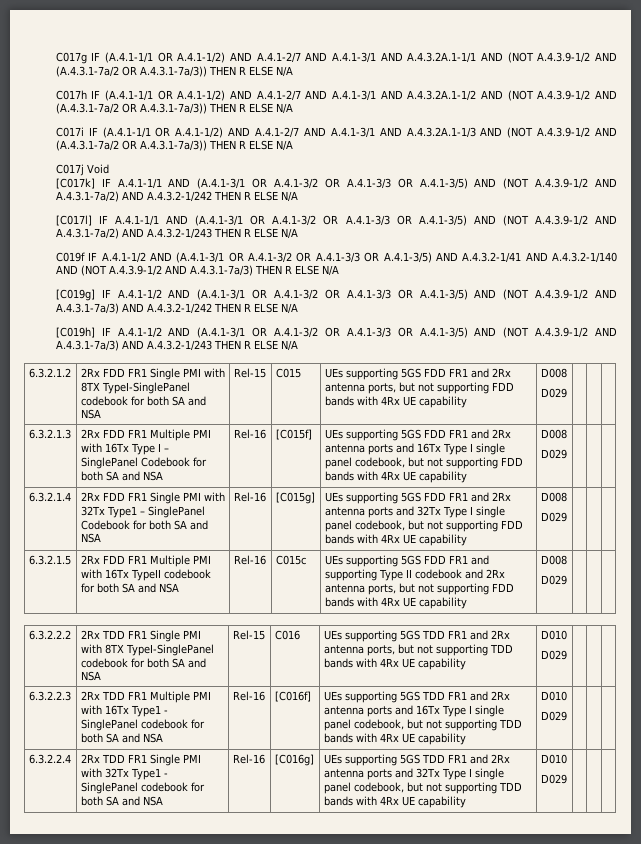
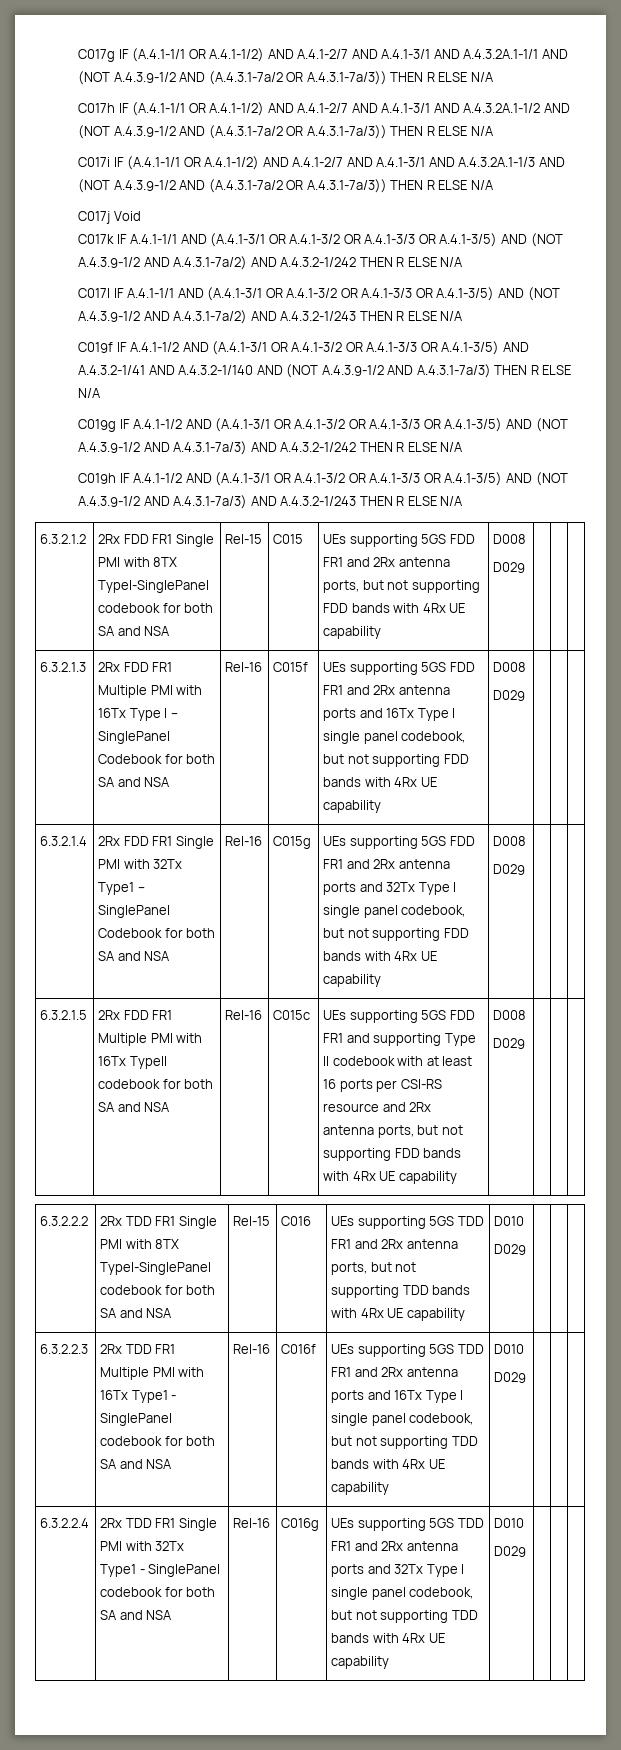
- [C017k] IF A.4.1-1/1 AND (A.4.1-3/1 OR A.4.1-3/2 OR A.4.1-3/3 OR A.4.1-3/5) AND (NOT A.4.3.9-1/2 AND A.4.3.1-7a/2) AND A.4.3.2-1/242 THEN R ELSE N/A
+ C017k IF A.4.1-1/1 AND (A.4.1-3/1 OR A.4.1-3/2 OR A.4.1-3/3 OR A.4.1-3/5) AND (NOT A.4.3.9-1/2 AND A.4.3.1-7a/2) AND A.4.3.2-1/242 THEN R ELSE N/A
- [C017l] IF A.4.1-1/1 AND (A.4.1-3/1 OR A.4.1-3/2 OR A.4.1-3/3 OR A.4.1-3/5) AND (NOT A.4.3.9-1/2 AND A.4.3.1-7a/2) AND A.4.3.2-1/243 THEN R ELSE N/A
+ C017l IF A.4.1-1/1 AND (A.4.1-3/1 OR A.4.1-3/2 OR A.4.1-3/3 OR A.4.1-3/5) AND (NOT A.4.3.9-1/2 AND A.4.3.1-7a/2) AND A.4.3.2-1/243 THEN R ELSE N/A
- [C019g] IF A.4.1-1/2 AND (A.4.1-3/1 OR A.4.1-3/2 OR A.4.1-3/3 OR A.4.1-3/5) AND (NOT A.4.3.9-1/2 AND A.4.3.1-7a/3) AND A.4.3.2-1/242 THEN R ELSE N/A
+ C019g IF A.4.1-1/2 AND (A.4.1-3/1 OR A.4.1-3/2 OR A.4.1-3/3 OR A.4.1-3/5) AND (NOT A.4.3.9-1/2 AND A.4.3.1-7a/3) AND A.4.3.2-1/242 THEN R ELSE N/A
- [C019h] IF A.4.1-1/2 AND (A.4.1-3/1 OR A.4.1-3/2 OR A.4.1-3/3 OR A.4.1-3/5) AND (NOT A.4.3.9-1/2 AND A.4.3.1-7a/3) AND A.4.3.2-1/243 THEN R ELSE N/A
+ C019h IF A.4.1-1/2 AND (A.4.1-3/1 OR A.4.1-3/2 OR A.4.1-3/3 OR A.4.1-3/5) AND (NOT A.4.3.9-1/2 AND A.4.3.1-7a/3) AND A.4.3.2-1/243 THEN R ELSE N/A
- [C015f]
+ C015f
- [C015g]
+ C015g
- UEs supporting 5GS FDD FR1 and supporting Type II codebook and 2Rx antenna ports, but not supporting FDD bands with 4Rx UE capability
+ UEs supporting 5GS FDD FR1 and supporting Type II codebook with at least 16 ports per CSI-RS resource and 2Rx antenna ports, but not supporting FDD bands with 4Rx UE capability
- [C016f]
+ C016f
- [C016g]
+ C016g

